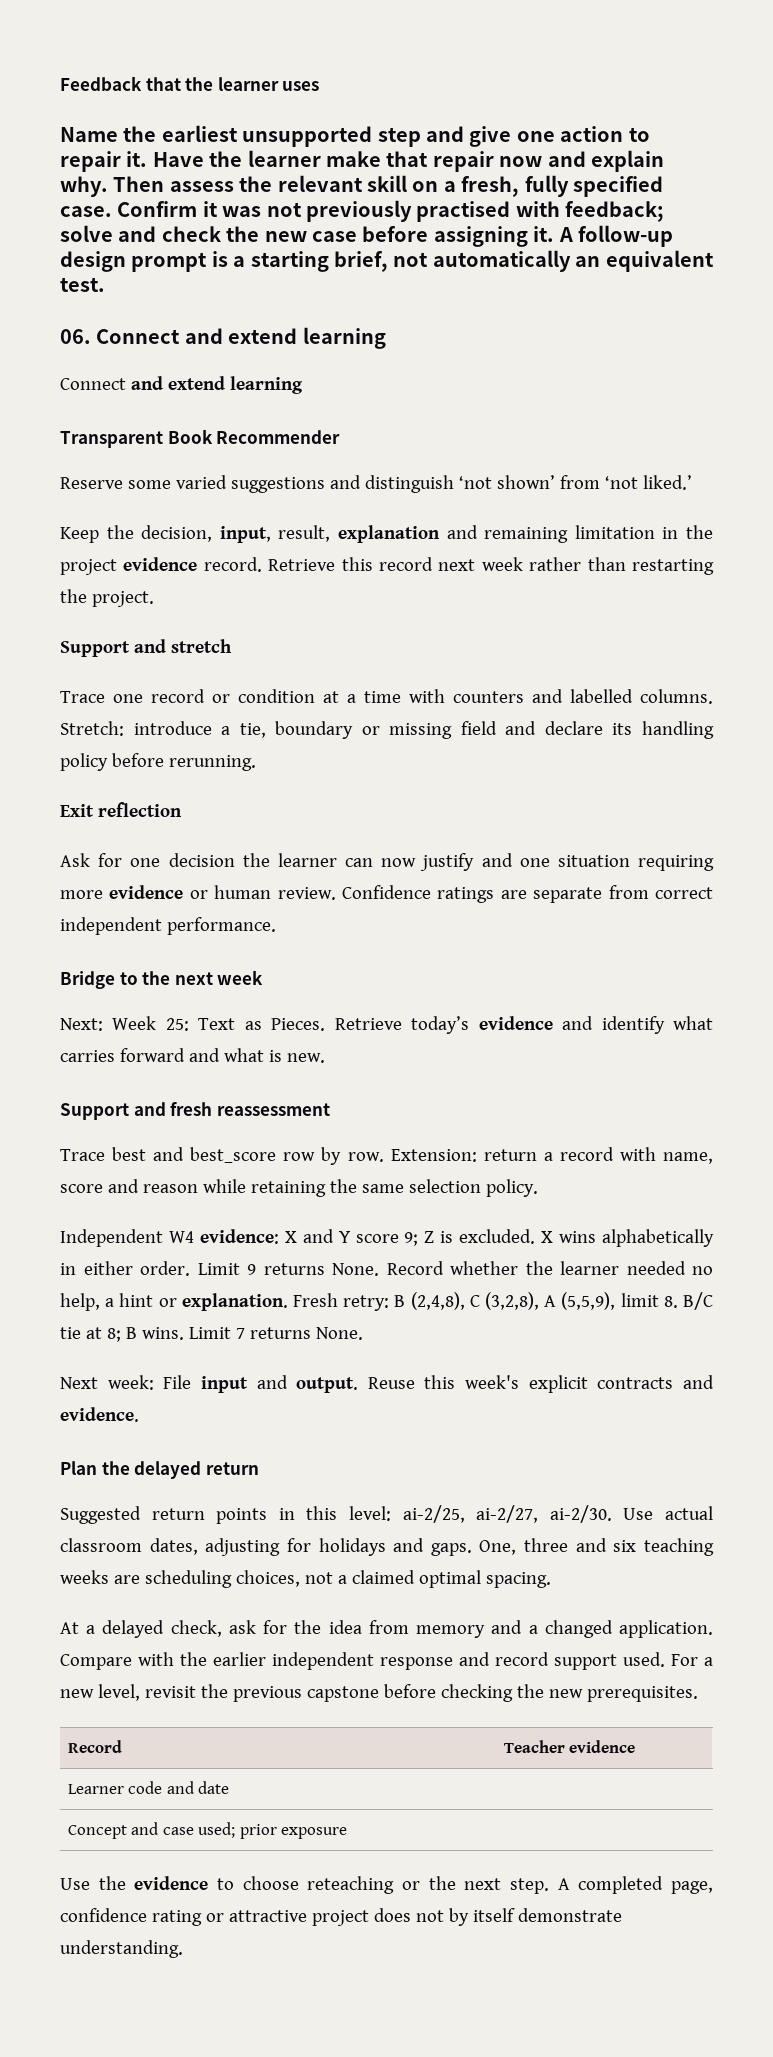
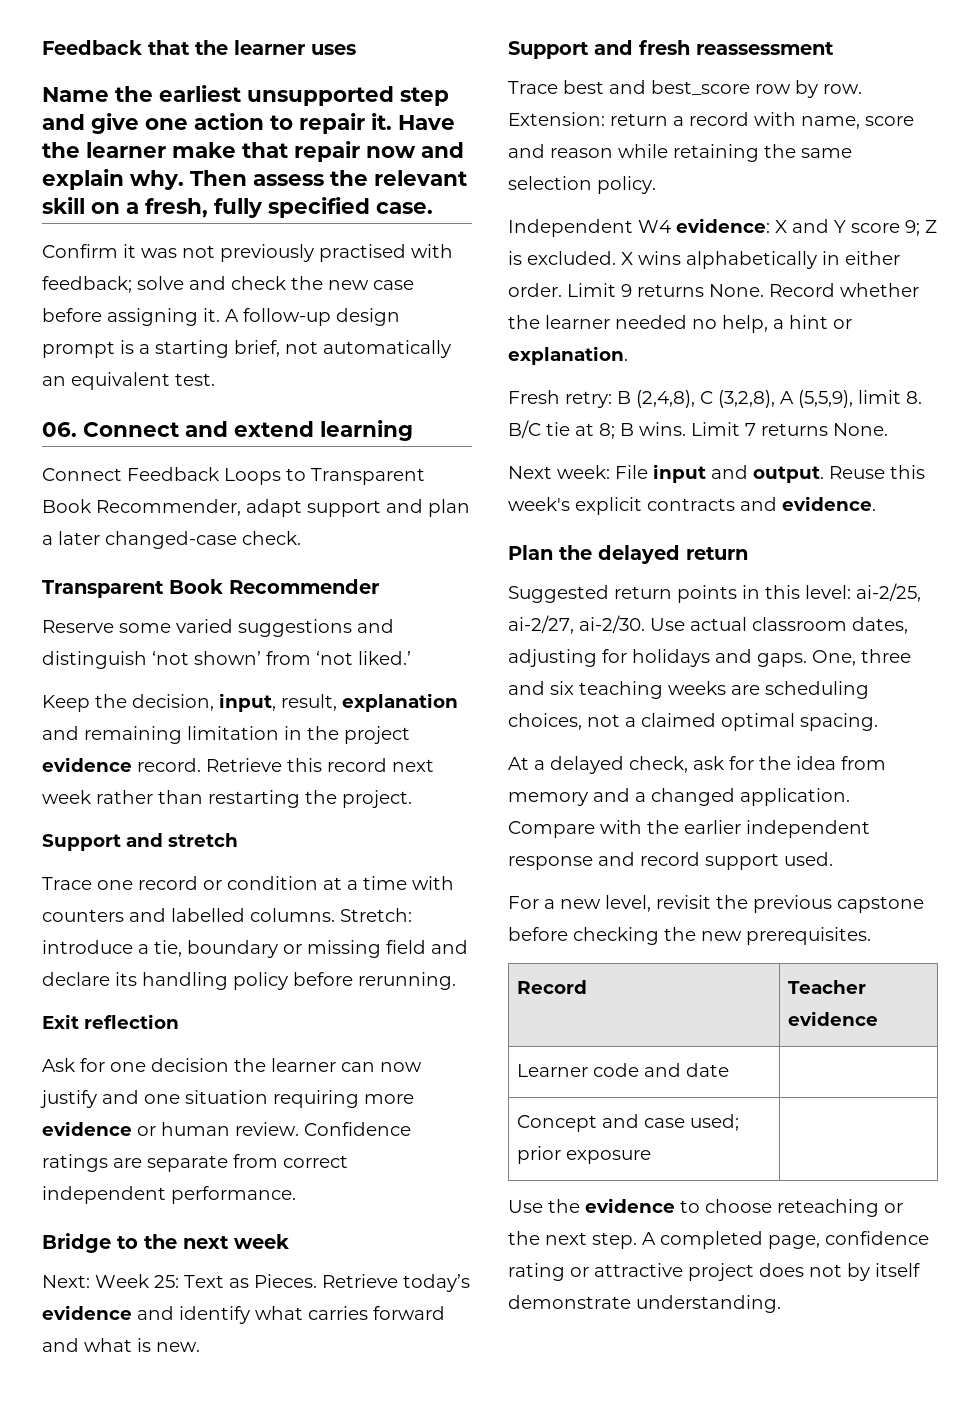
- Then assess the relevant skill on a fresh, fully specified case. Confirm it was not previously practised with feedback; solve and check the new case before assigning it.
+ Then assess the relevant skill on a fresh, fully specified case.
+ Confirm it was not previously practised with feedback; solve and check the new case before assigning it.
  06. Connect and extend learning
- Connect and extend learning
+ Connect Feedback Loops to Transparent Book Recommender, adapt support and plan a later changed-case check.
- Record whether the learner needed no help, a hint or explanation. Fresh retry: B (2,4,8), C (3,2,8), A (5,5,9), limit 8. B/C tie at 8; B wins.
+ Record whether the learner needed no help, a hint or explanation.
+ Fresh retry: B (2,4,8), C (3,2,8), A (5,5,9), limit 8. B/C tie at 8; B wins.
- Compare with the earlier independent response and record support used. For a new level, revisit the previous capstone before checking the new prerequisites.
+ Compare with the earlier independent response and record support used.
+ For a new level, revisit the previous capstone before checking the new prerequisites.

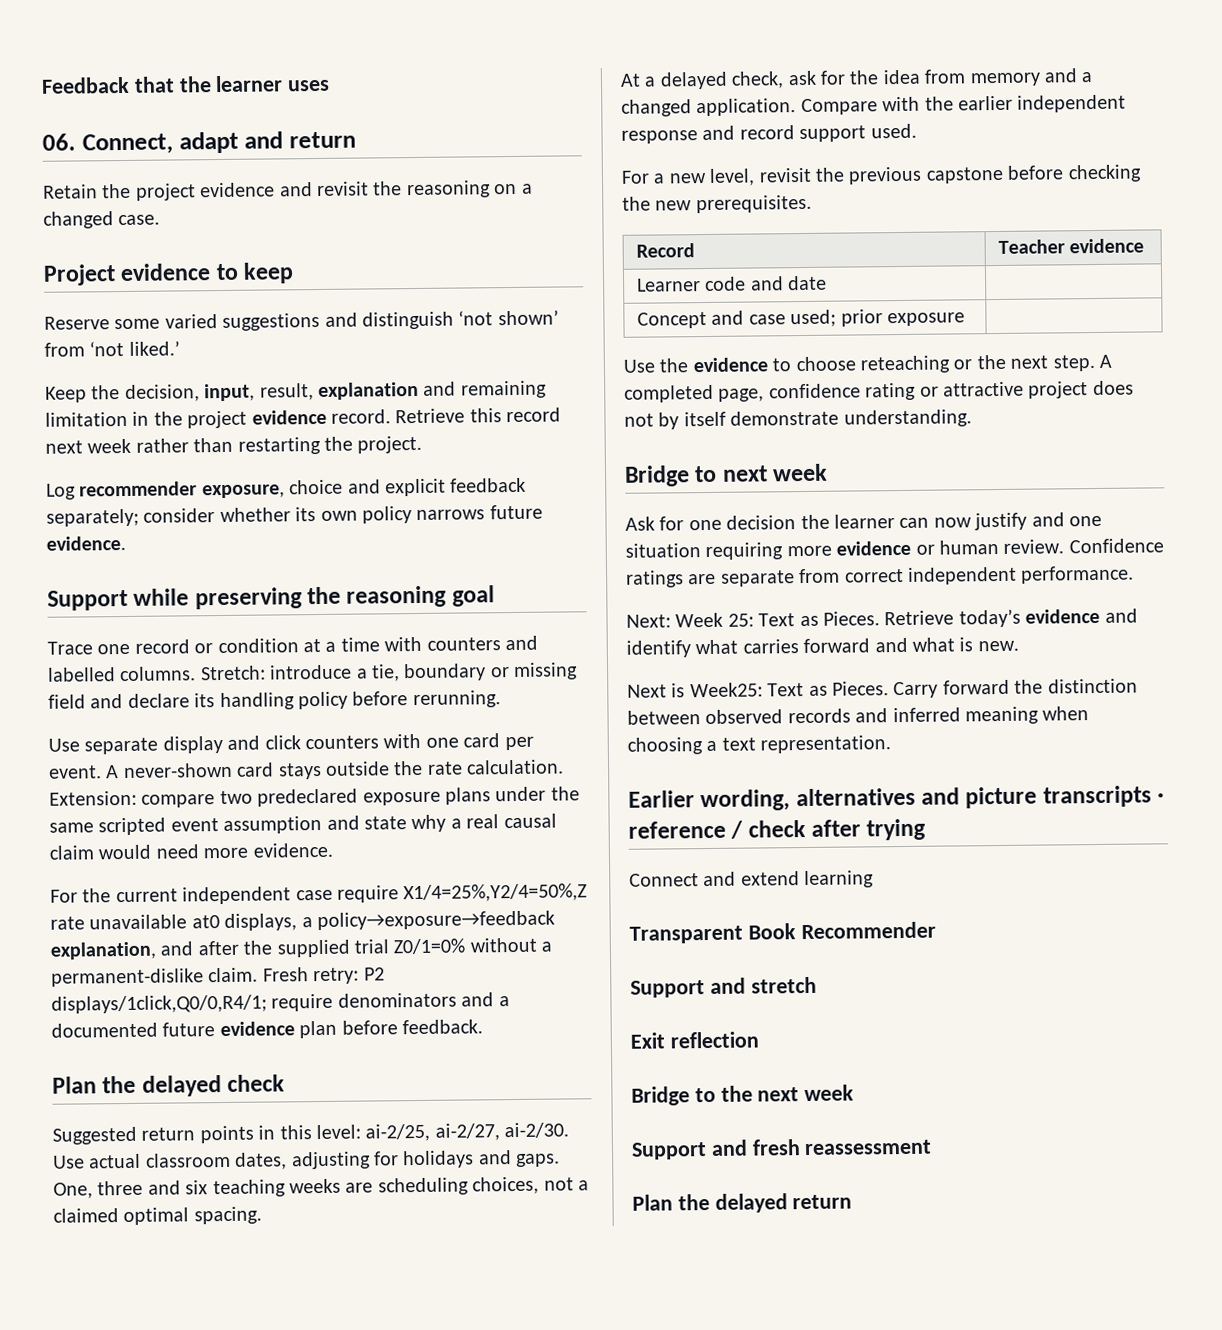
- Name the earliest unsupported step and give one action to repair it. Have the learner make that repair now and explain why. Then assess the relevant skill on a fresh, fully specified case.
- Confirm it was not previously practised with feedback; solve and check the new case before assigning it. A follow-up design prompt is a starting brief, not automatically an equivalent test.
- 06. Connect and extend learning
- Connect Feedback Loops to Transparent Book Recommender, adapt support and plan a later changed-case check.
- Transparent Book Recommender
+ 06. Connect, adapt and return
+ Retain the project evidence and revisit the reasoning on a changed case.
+ Project evidence to keep
- Support and stretch
+ Log recommender exposure, choice and explicit feedback separately; consider whether its own policy narrows future evidence.
+ Support while preserving the reasoning goal
- Exit reflection
- Ask for one decision the learner can now justify and one situation requiring more evidence or human review. Confidence ratings are separate from correct independent performance.
- Bridge to the next week
- Next: Week 25: Text as Pieces. Retrieve today’s evidence and identify what carries forward and what is new.
- Support and fresh reassessment
- Trace best and best_score row by row. Extension: return a record with name, score and reason while retaining the same selection policy.
- Independent W4 evidence: X and Y score 9; Z is excluded. X wins alphabetically in either order. Limit 9 returns None. Record whether the learner needed no help, a hint or explanation.
- Fresh retry: B (2,4,8), C (3,2,8), A (5,5,9), limit 8. B/C tie at 8; B wins. Limit 7 returns None.
- Next week: File input and output. Reuse this week's explicit contracts and evidence.
- Plan the delayed return
+ Use separate display and click counters with one card per event. A never-shown card stays outside the rate calculation. Extension: compare two predeclared exposure plans under the same scripted event assumption and state why a real causal claim would need more evidence.
+ For the current independent case require X1/4=25%,Y2/4=50%,Z rate unavailable at0 displays, a policy→exposure→feedback explanation, and after the supplied trial Z0/1=0% without a permanent-dislike claim. Fresh retry: P2 displays/1click,Q0/0,R4/1; require denominators and a documented future evidence plan before feedback.
+ Plan the delayed check
+ Bridge to next week
+ Ask for one decision the learner can now justify and one situation requiring more evidence or human review. Confidence ratings are separate from correct independent performance.
+ Next: Week 25: Text as Pieces. Retrieve today’s evidence and identify what carries forward and what is new.
+ Next is Week25: Text as Pieces. Carry forward the distinction between observed records and inferred meaning when choosing a text representation.
+ Earlier wording, alternatives and picture transcripts · reference / check after trying
+ Connect and extend learning
+ Transparent Book Recommender
+ Support and stretch
+ Exit reflection
+ Bridge to the next week
+ Support and fresh reassessment
+ Plan the delayed return

